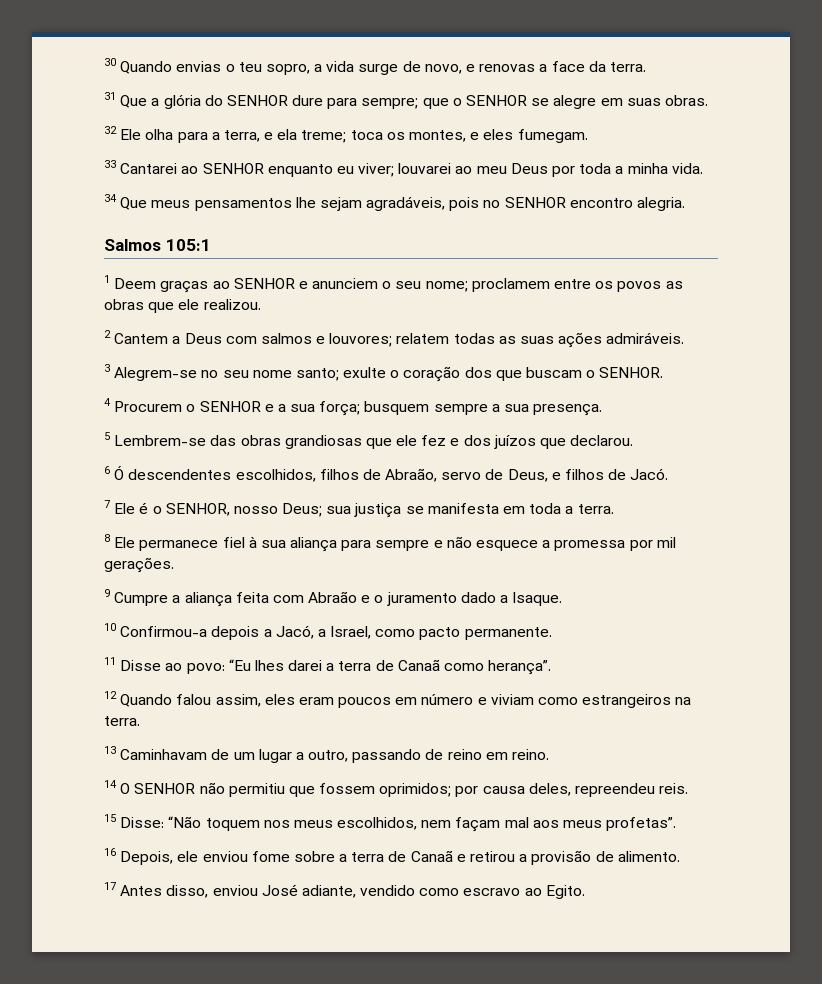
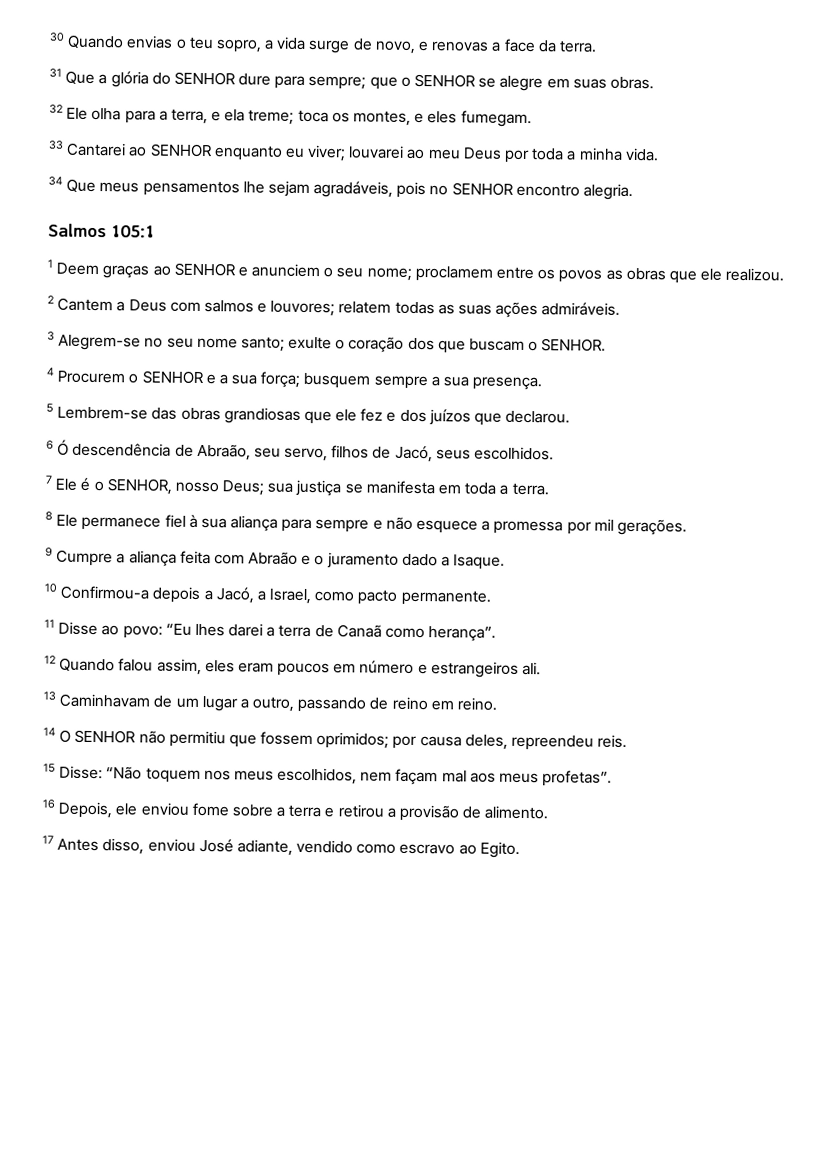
- 6 Ó descendentes escolhidos, filhos de Abraão, servo de Deus, e filhos de Jacó.
+ 6 Ó descendência de Abraão, seu servo, filhos de Jacó, seus escolhidos.
- 12 Quando falou assim, eles eram poucos em número e viviam como estrangeiros na terra.
+ 12 Quando falou assim, eles eram poucos em número e estrangeiros ali.
- 16 Depois, ele enviou fome sobre a terra de Canaã e retirou a provisão de alimento.
+ 16 Depois, ele enviou fome sobre a terra e retirou a provisão de alimento.

